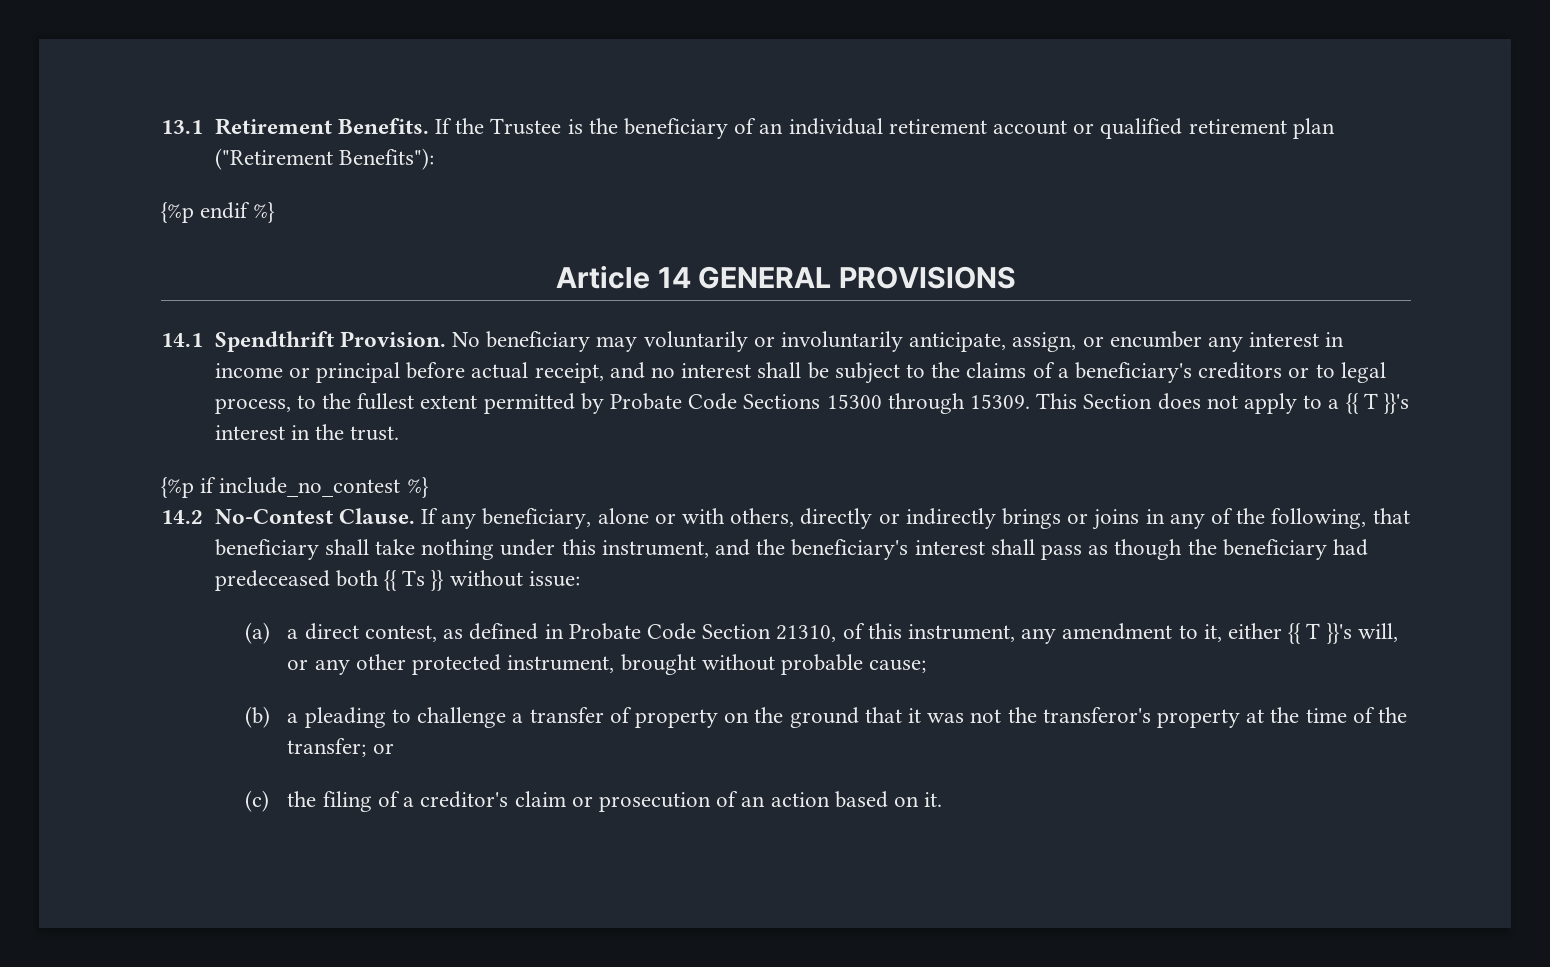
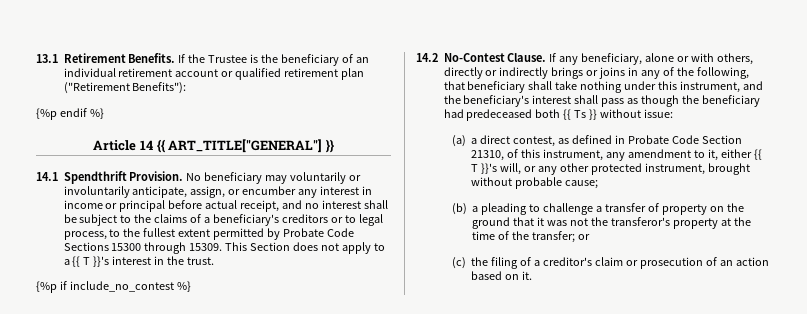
- Article 14 GENERAL PROVISIONS
+ Article 14 {{ ART_TITLE["GENERAL"] }}

